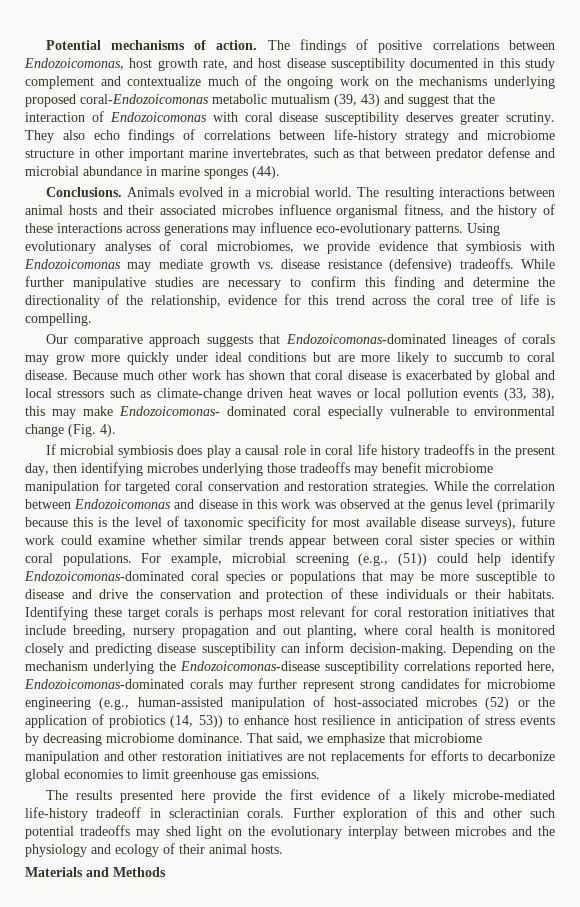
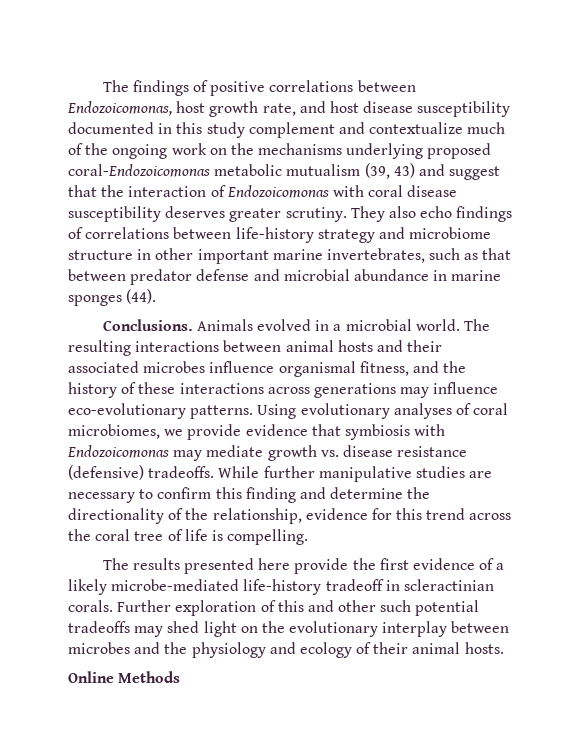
- Potential mechanisms of action.
- Our comparative approach suggests that Endozoicomonas-dominated lineages of corals may grow more quickly under ideal conditions but are more likely to succumb to coral disease. Because much other work has shown that coral disease is exacerbated by global and local stressors such as climate-change driven heat waves or local pollution events (33, 38), this may make Endozoicomonas- dominated coral especially vulnerable to environmental change (Fig. 4).
- If microbial symbiosis does play a causal role in coral life history tradeoffs in the present day, then identifying microbes underlying those tradeoffs may benefit microbiome manipulation for targeted coral conservation and restoration strategies. While the correlation between Endozoicomonas and disease in this work was observed at the genus level (primarily because this is the level of taxonomic specificity for most available disease surveys), future work could examine whether similar trends appear between coral sister species or within coral populations. For example, microbial screening (e.g., (51)) could help identify Endozoicomonas-dominated coral species or populations that may be more susceptible to disease and drive the conservation and protection of these individuals or their habitats. Identifying these target corals is perhaps most relevant for coral restoration initiatives that include breeding, nursery propagation and out planting, where coral health is monitored closely and predicting disease susceptibility can inform decision-making. Depending on the mechanism underlying the Endozoicomonas-disease susceptibility correlations reported here, Endozoicomonas-dominated corals may further represent strong candidates for microbiome engineering (e.g., human-assisted manipulation of host-associated microbes (52) or the application of probiotics (14, 53)) to enhance host resilience in anticipation of stress events by decreasing microbiome dominance. That said, we emphasize that microbiome manipulation and other restoration initiatives are not replacements for efforts to decarbonize global economies to limit greenhouse gas emissions.
- Materials and Methods
+ Online Methods

